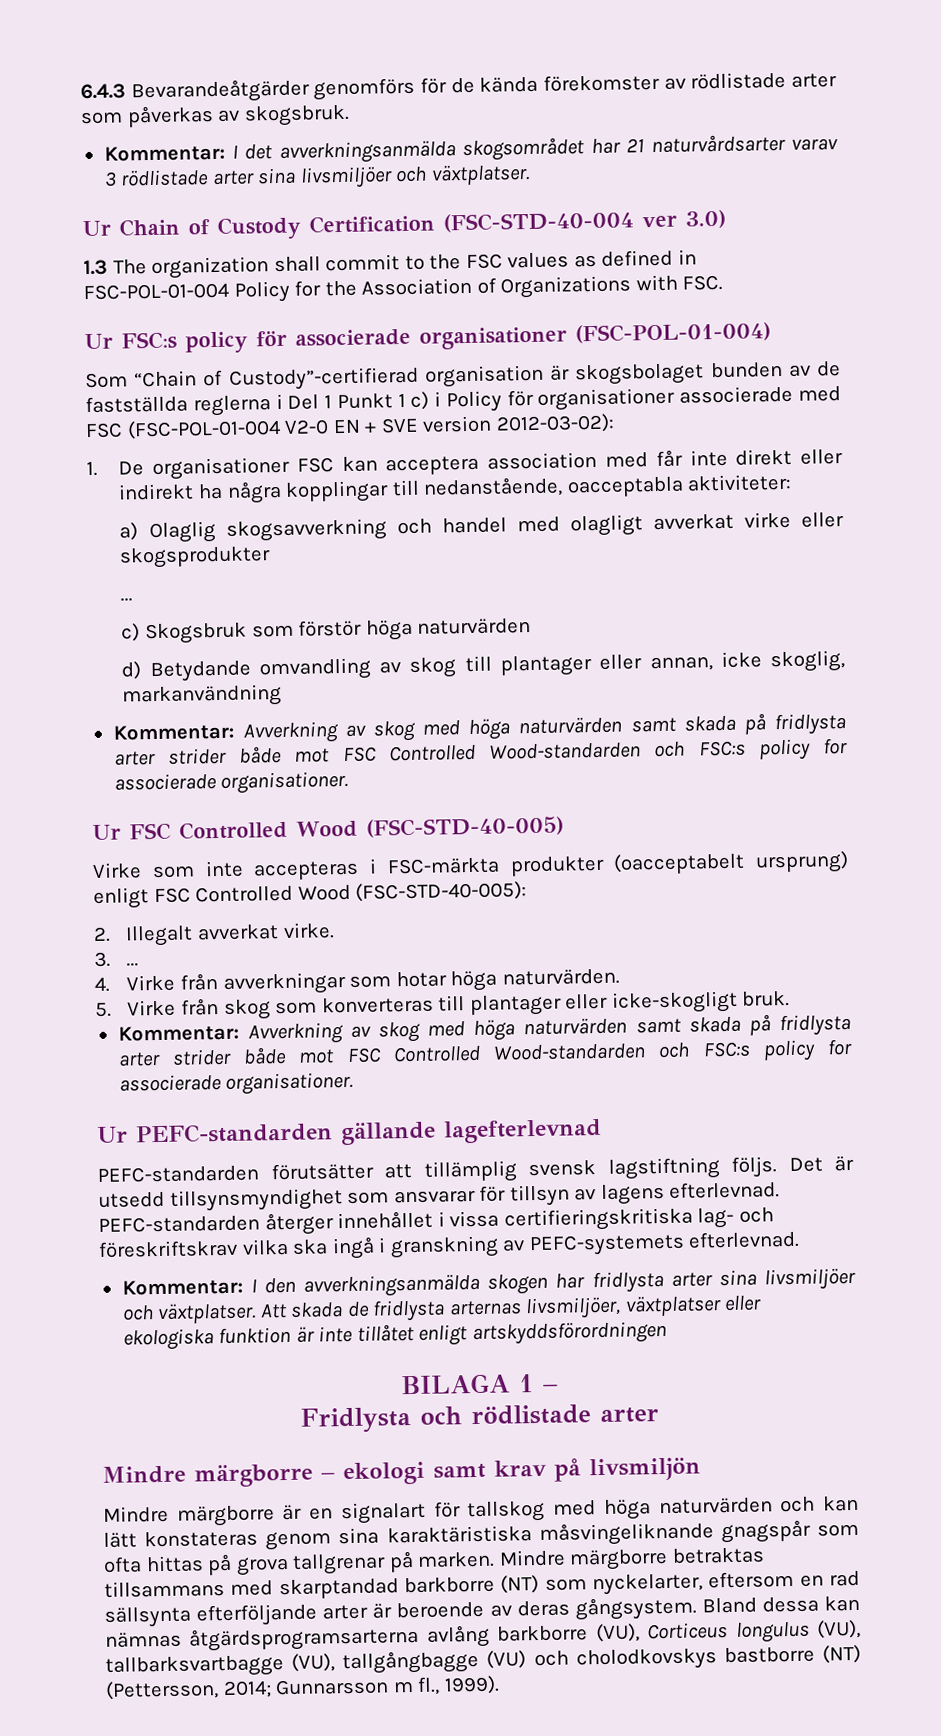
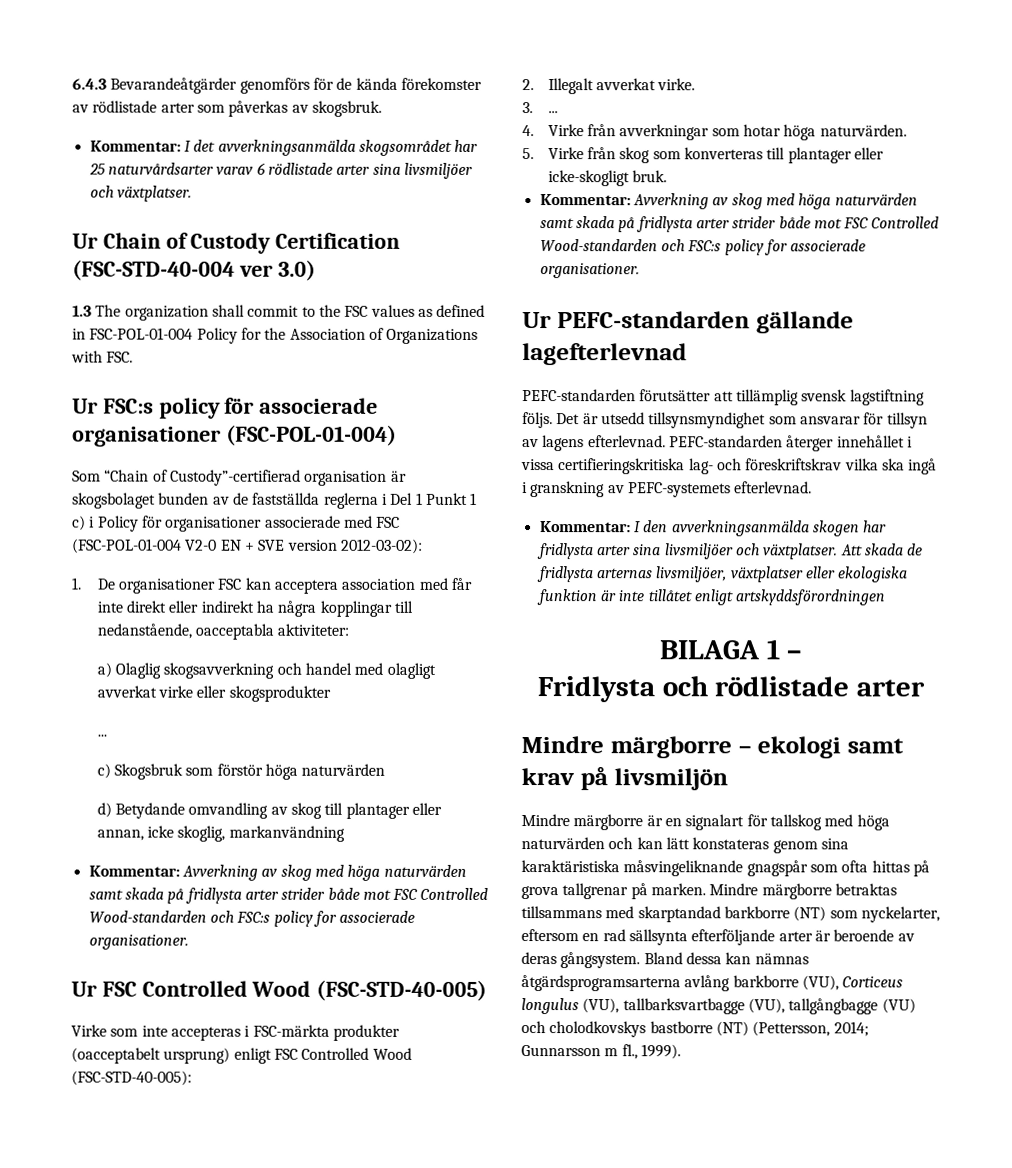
- Kommentar: I det avverkningsanmälda skogsområdet har 21 naturvårdsarter varav 3 rödlistade arter sina livsmiljöer och växtplatser.
+ Kommentar: I det avverkningsanmälda skogsområdet har 25 naturvårdsarter varav 6 rödlistade arter sina livsmiljöer och växtplatser.

